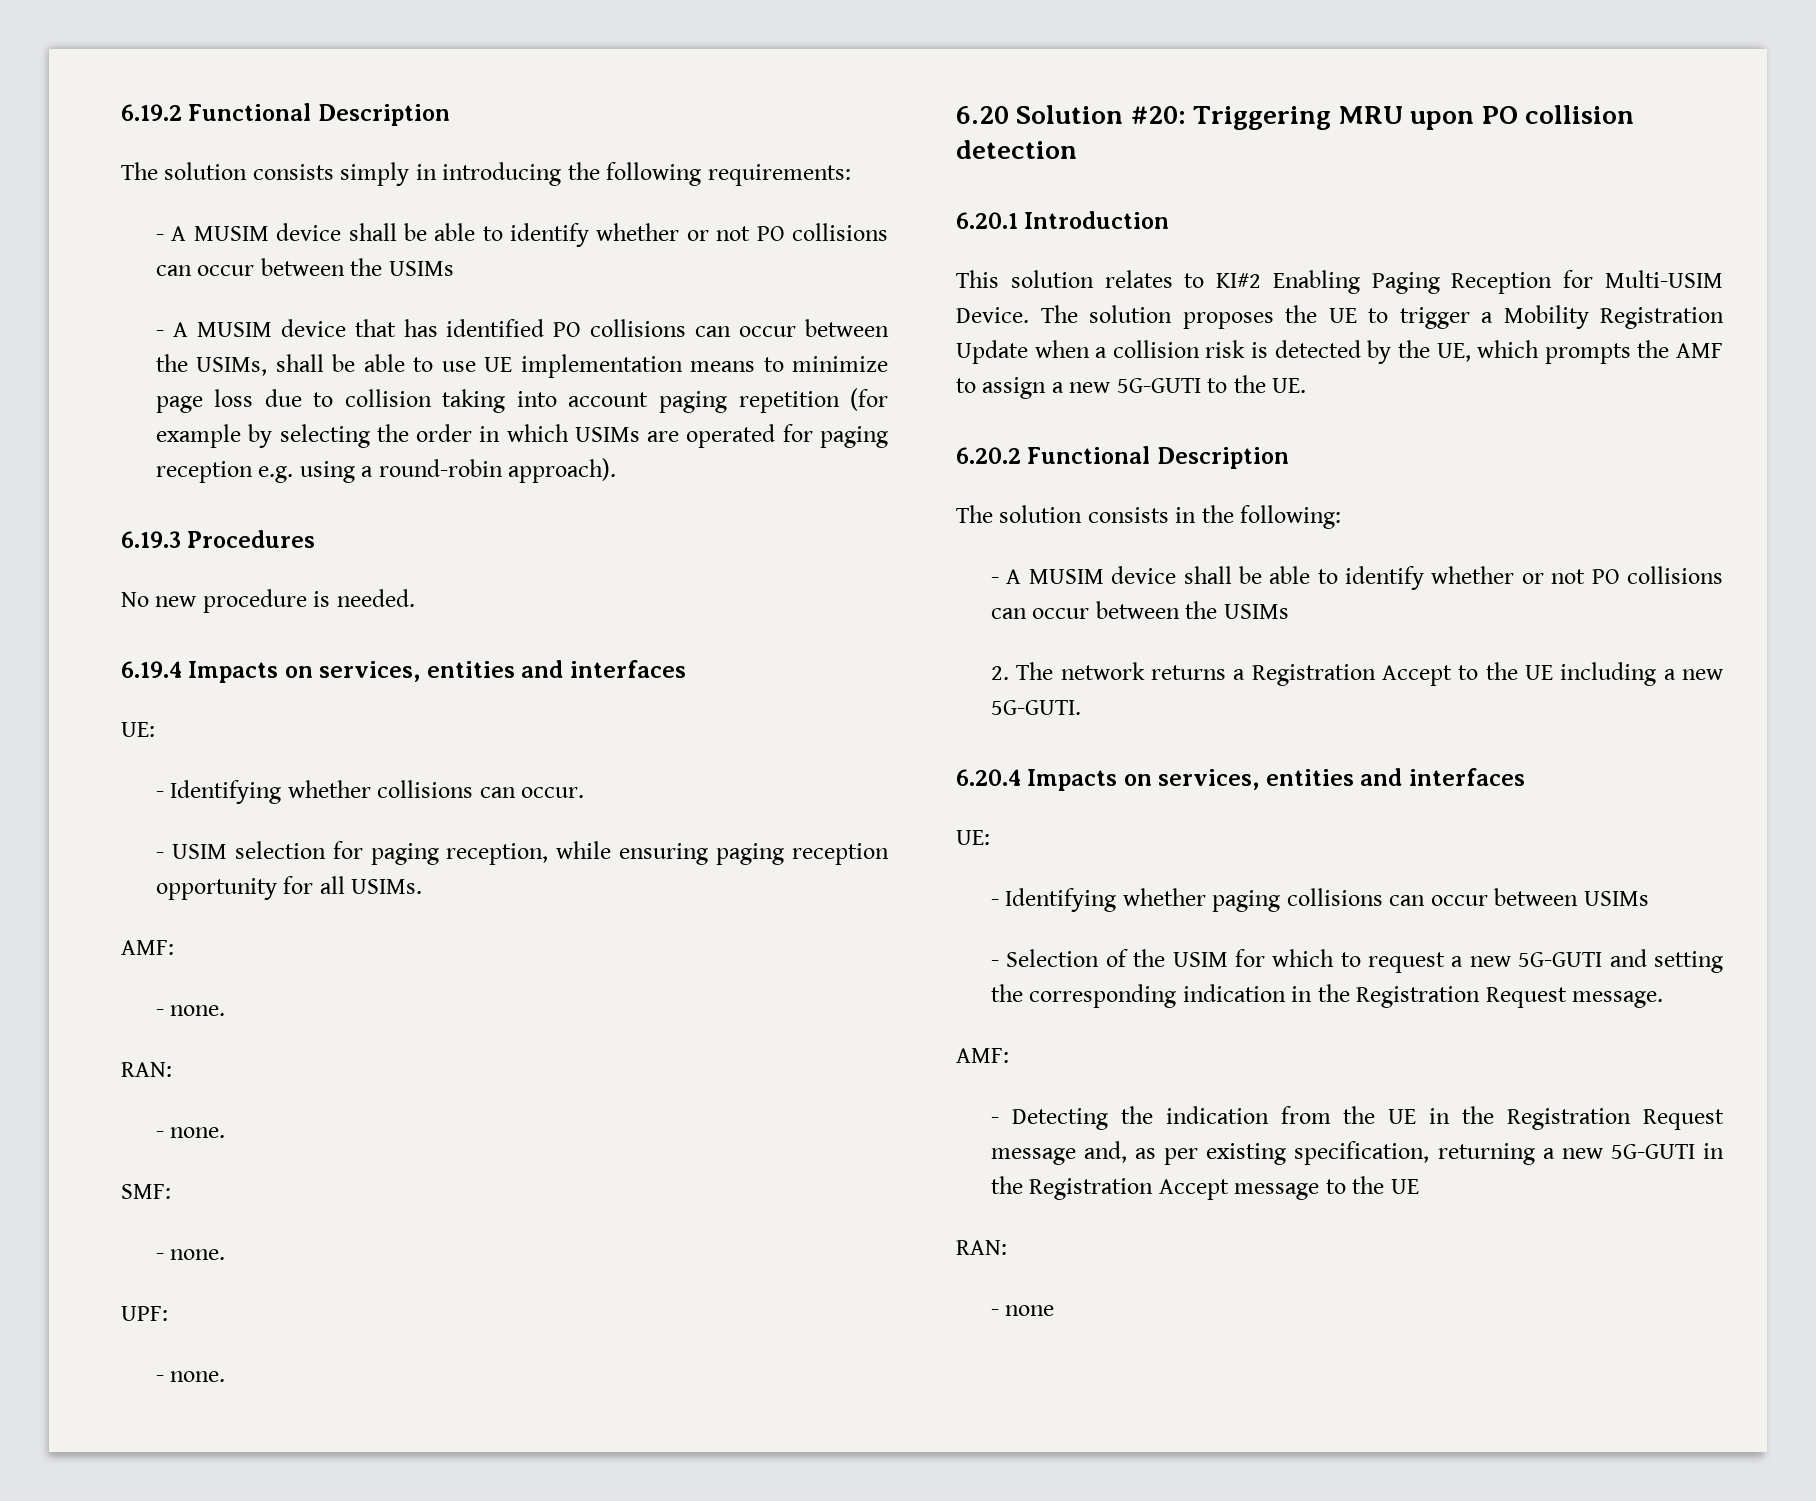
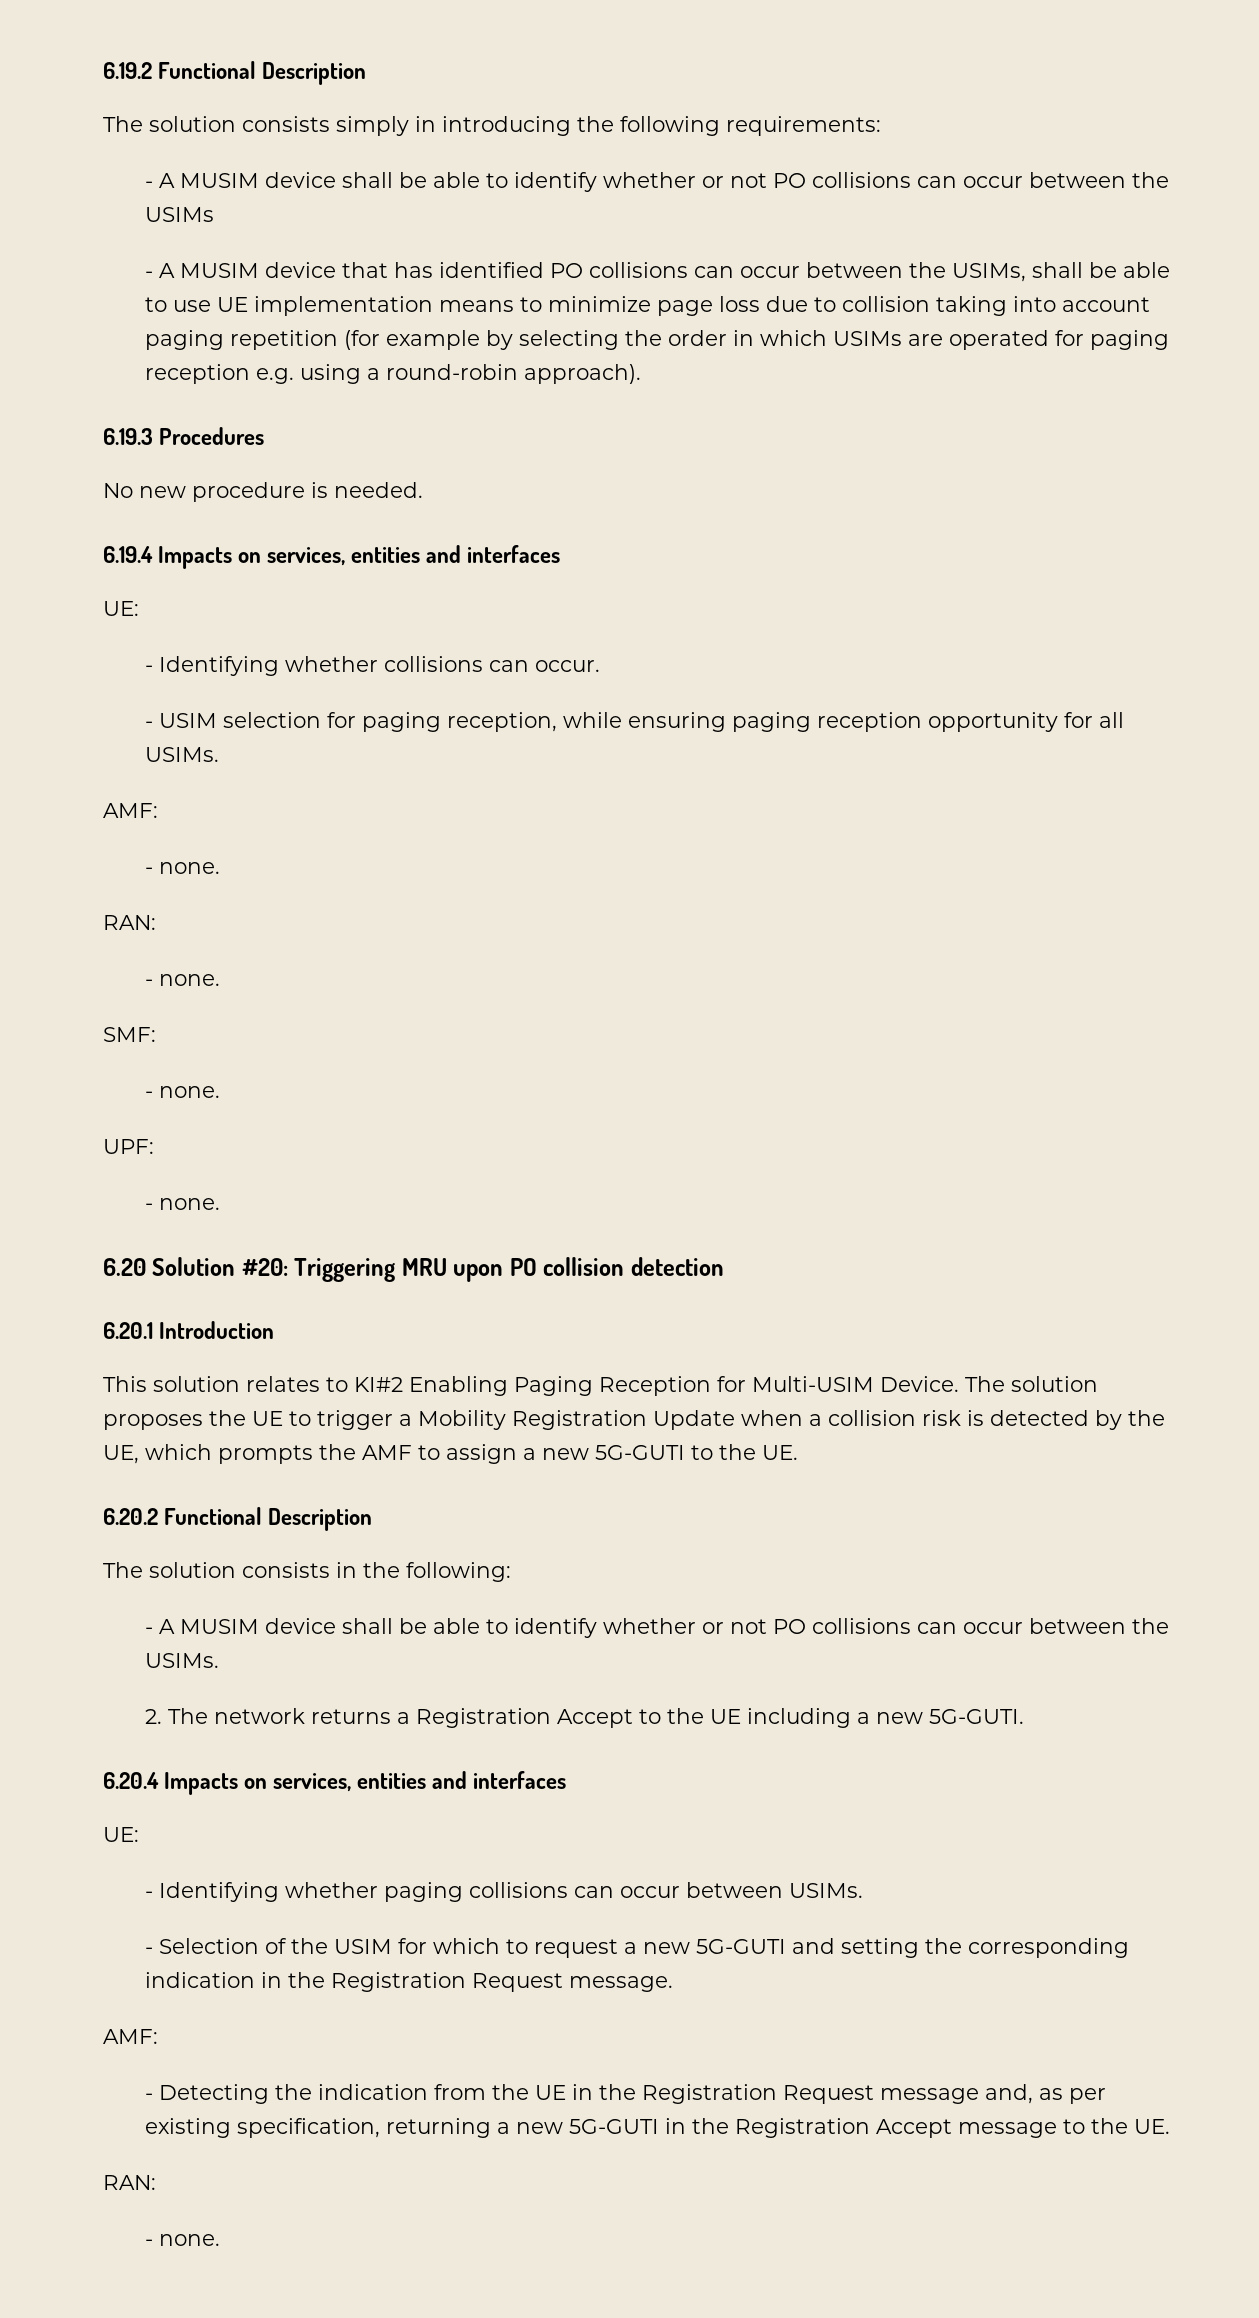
  The solution consists in the following:
- - A MUSIM device shall be able to identify whether or not PO collisions can occur between the USIMs
+ - A MUSIM device shall be able to identify whether or not PO collisions can occur between the USIMs.
- - Identifying whether paging collisions can occur between USIMs
+ - Identifying whether paging collisions can occur between USIMs.
- - Detecting the indication from the UE in the Registration Request message and, as per existing specification, returning a new 5G-GUTI in the Registration Accept message to the UE
+ - Detecting the indication from the UE in the Registration Request message and, as per existing specification, returning a new 5G-GUTI in the Registration Accept message to the UE.
  RAN:
- - none
+ - none.

